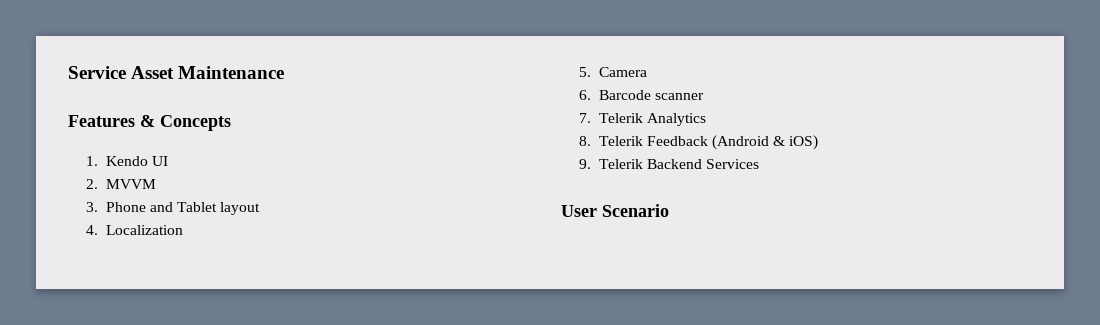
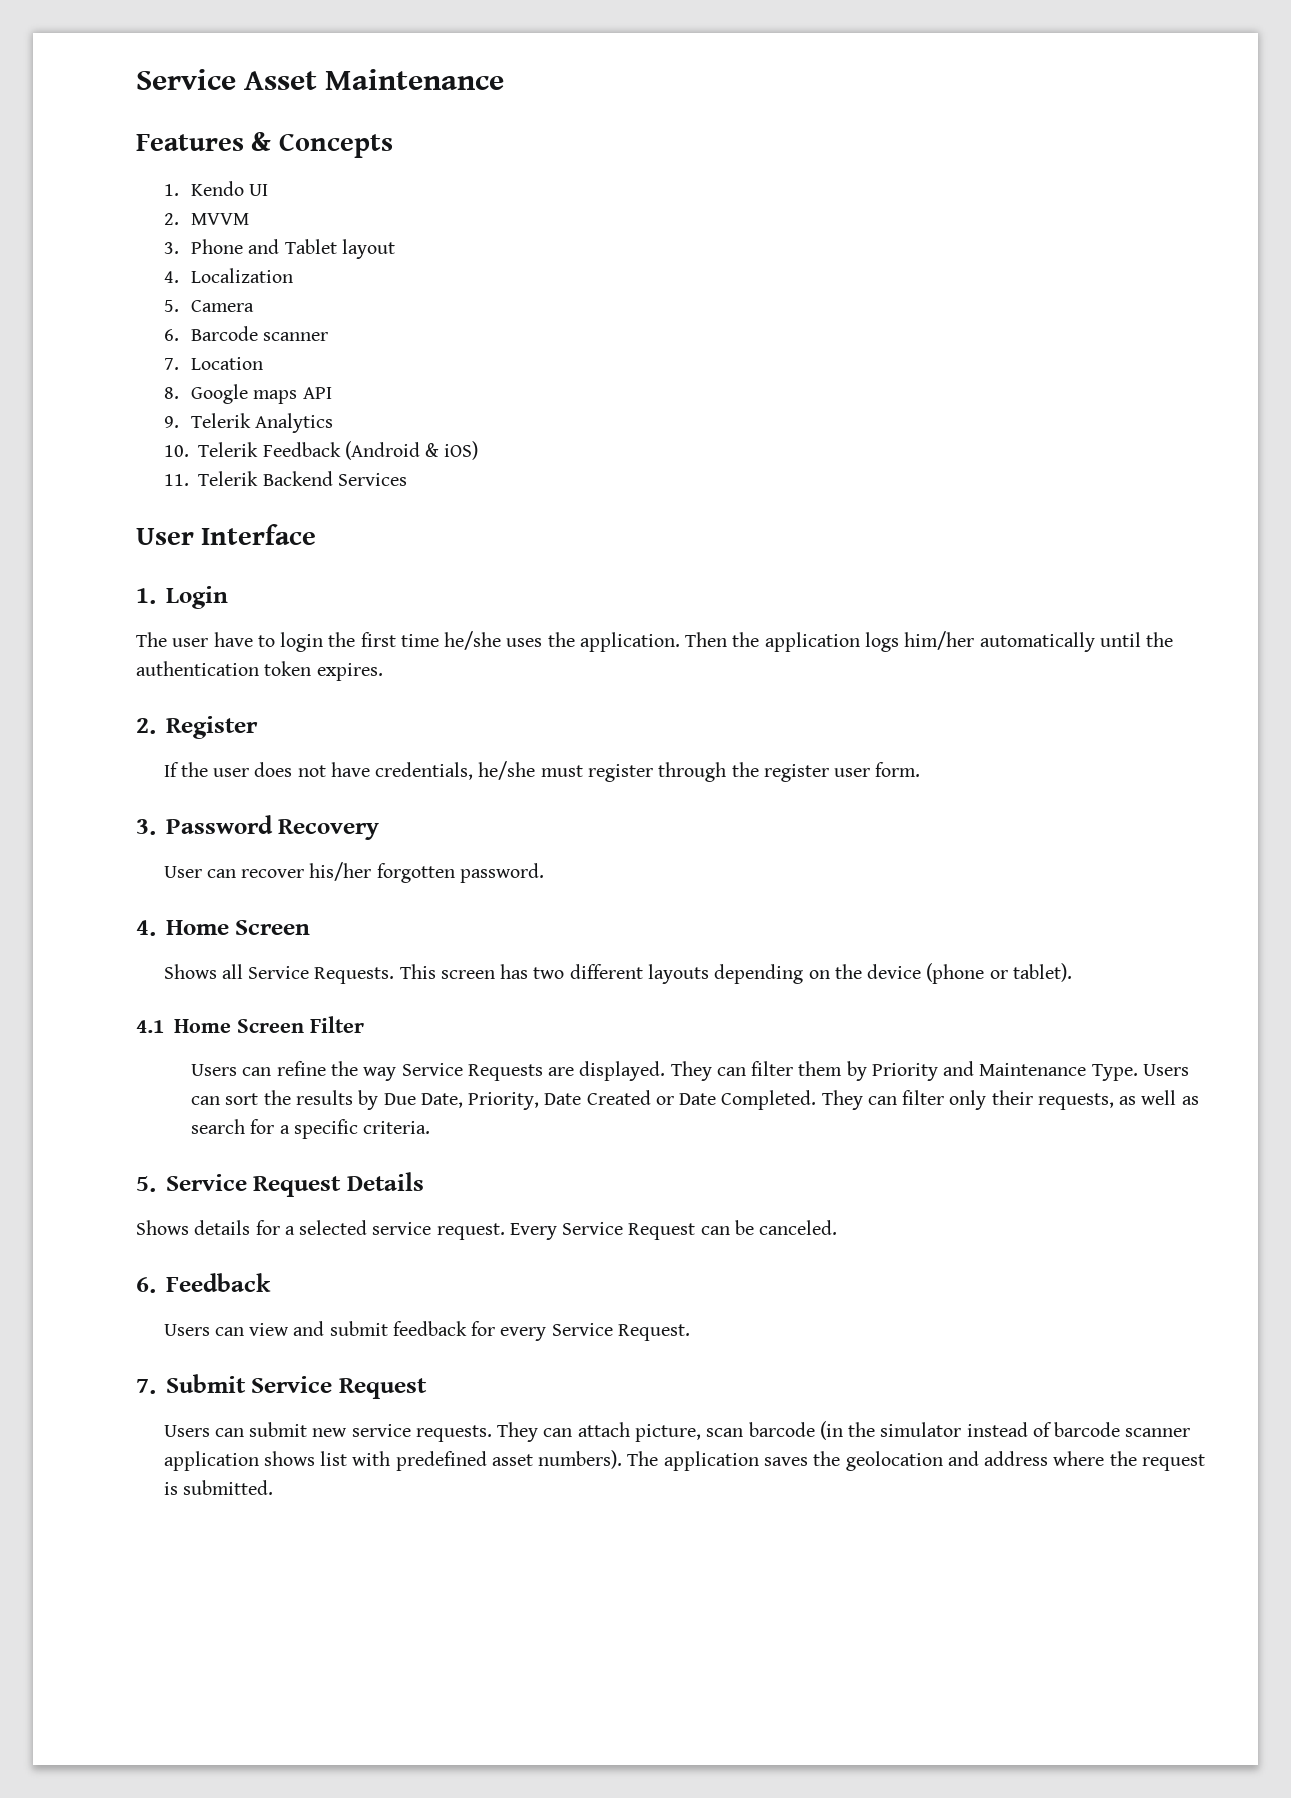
- 7. Telerik Analytics
+ 7. Location
+ 8. Google maps API
+ 9. Telerik Analytics
- 8. Telerik Feedback (Android & iOS)
+ 10. Telerik Feedback (Android & iOS)
- 9. Telerik Backend Services
+ 11. Telerik Backend Services
- User Scenario
+ User Interface
+ 1. Login
+ The user have to login the first time he/she uses the application. Then the application logs him/her automatically until the authentication token expires.
+ 2. Register
+ If the user does not have credentials, he/she must register through the register user form.
+ 3. Password Recovery
+ User can recover his/her forgotten password.
+ 4. Home Screen
+ Shows all Service Requests. This screen has two different layouts depending on the device (phone or tablet).
+ 4.1 Home Screen Filter
+ Users can refine the way Service Requests are displayed. They can filter them by Priority and Maintenance Type. Users can sort the results by Due Date, Priority, Date Created or Date Completed. They can filter only their requests, as well as search for a specific criteria.
+ 5. Service Request Details
+ Shows details for a selected service request. Every Service Request can be canceled.
+ 6. Feedback
+ Users can view and submit feedback for every Service Request.
+ 7. Submit Service Request
+ Users can submit new service requests. They can attach picture, scan barcode (in the simulator instead of barcode scanner application shows list with predefined asset numbers). The application saves the geolocation and address where the request is submitted.

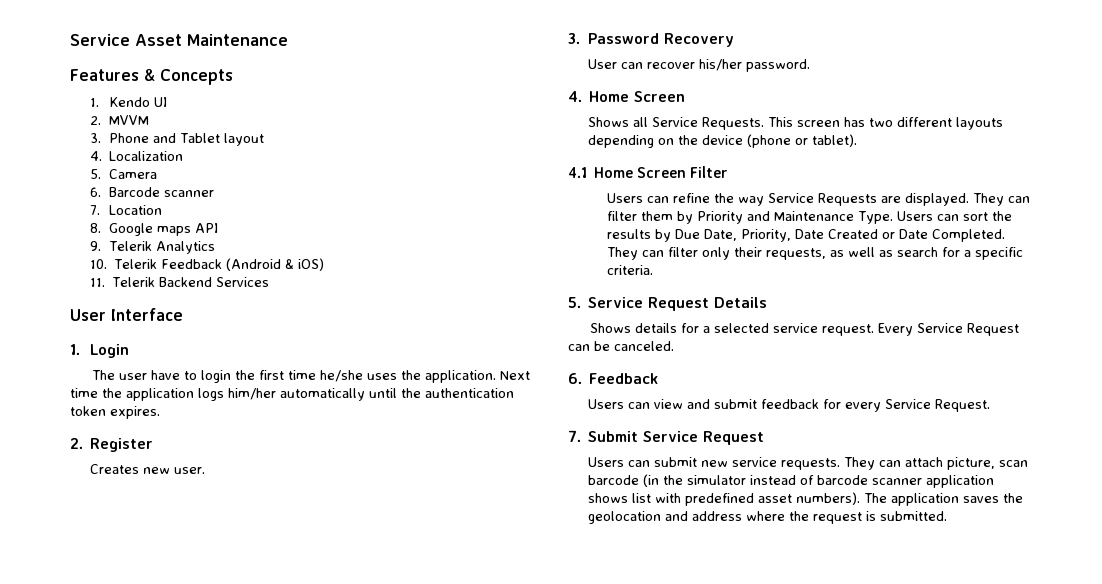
- Then the application logs him/her automatically until the authentication token expires.
+ Next time the application logs him/her automatically until the authentication token expires.
- If the user does not have credentials, he/she must register through the register user form.
+ Creates new user.
- User can recover his/her forgotten password.
+ User can recover his/her password.

